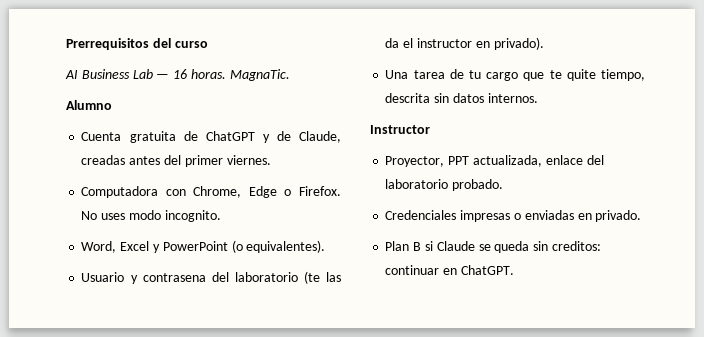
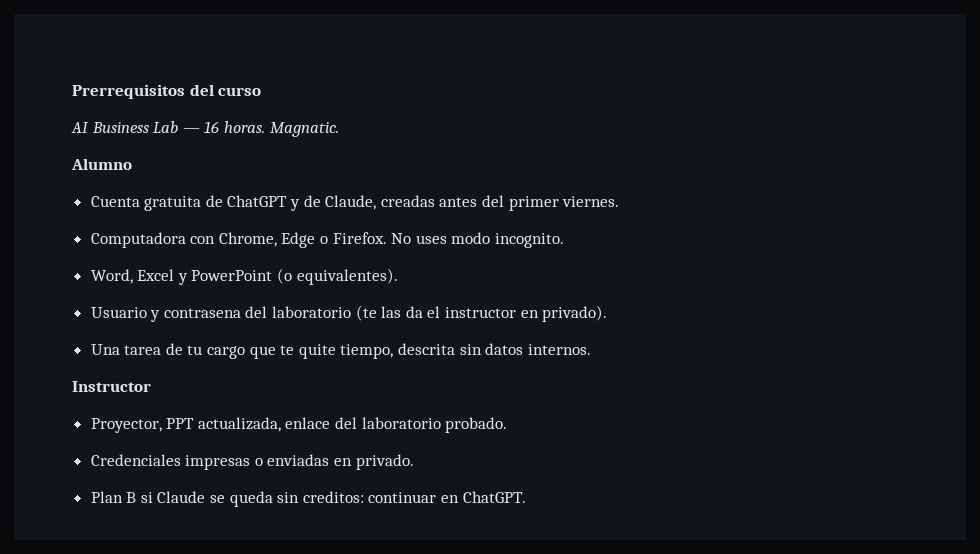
- MagnaTic.
+ Magnatic.

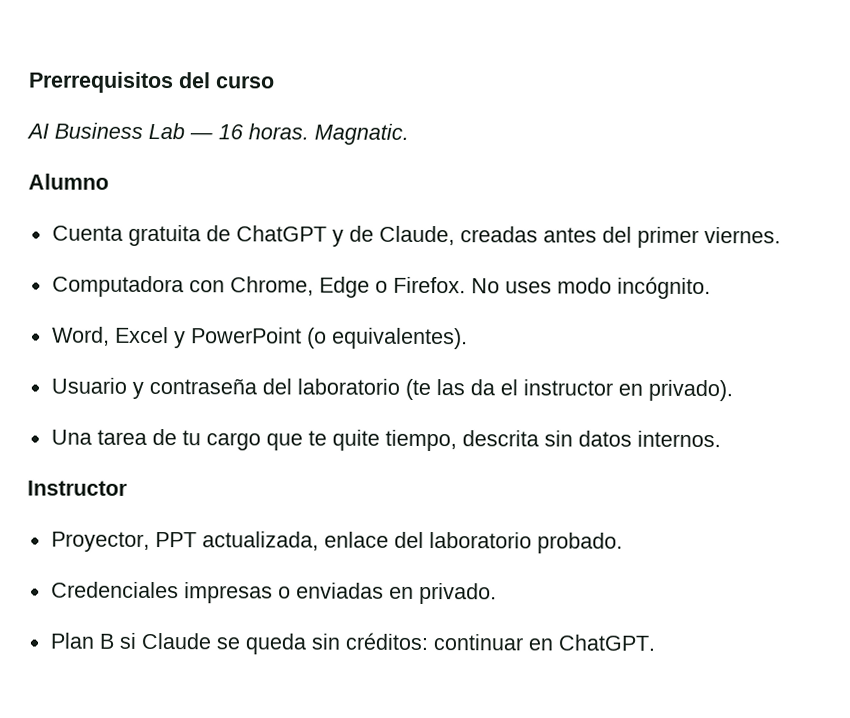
- No uses modo incognito.
+ No uses modo incógnito.
- Usuario y contrasena del laboratorio (te las da el instructor en privado).
+ Usuario y contraseña del laboratorio (te las da el instructor en privado).
- Plan B si Claude se queda sin creditos: continuar en ChatGPT.
+ Plan B si Claude se queda sin créditos: continuar en ChatGPT.

